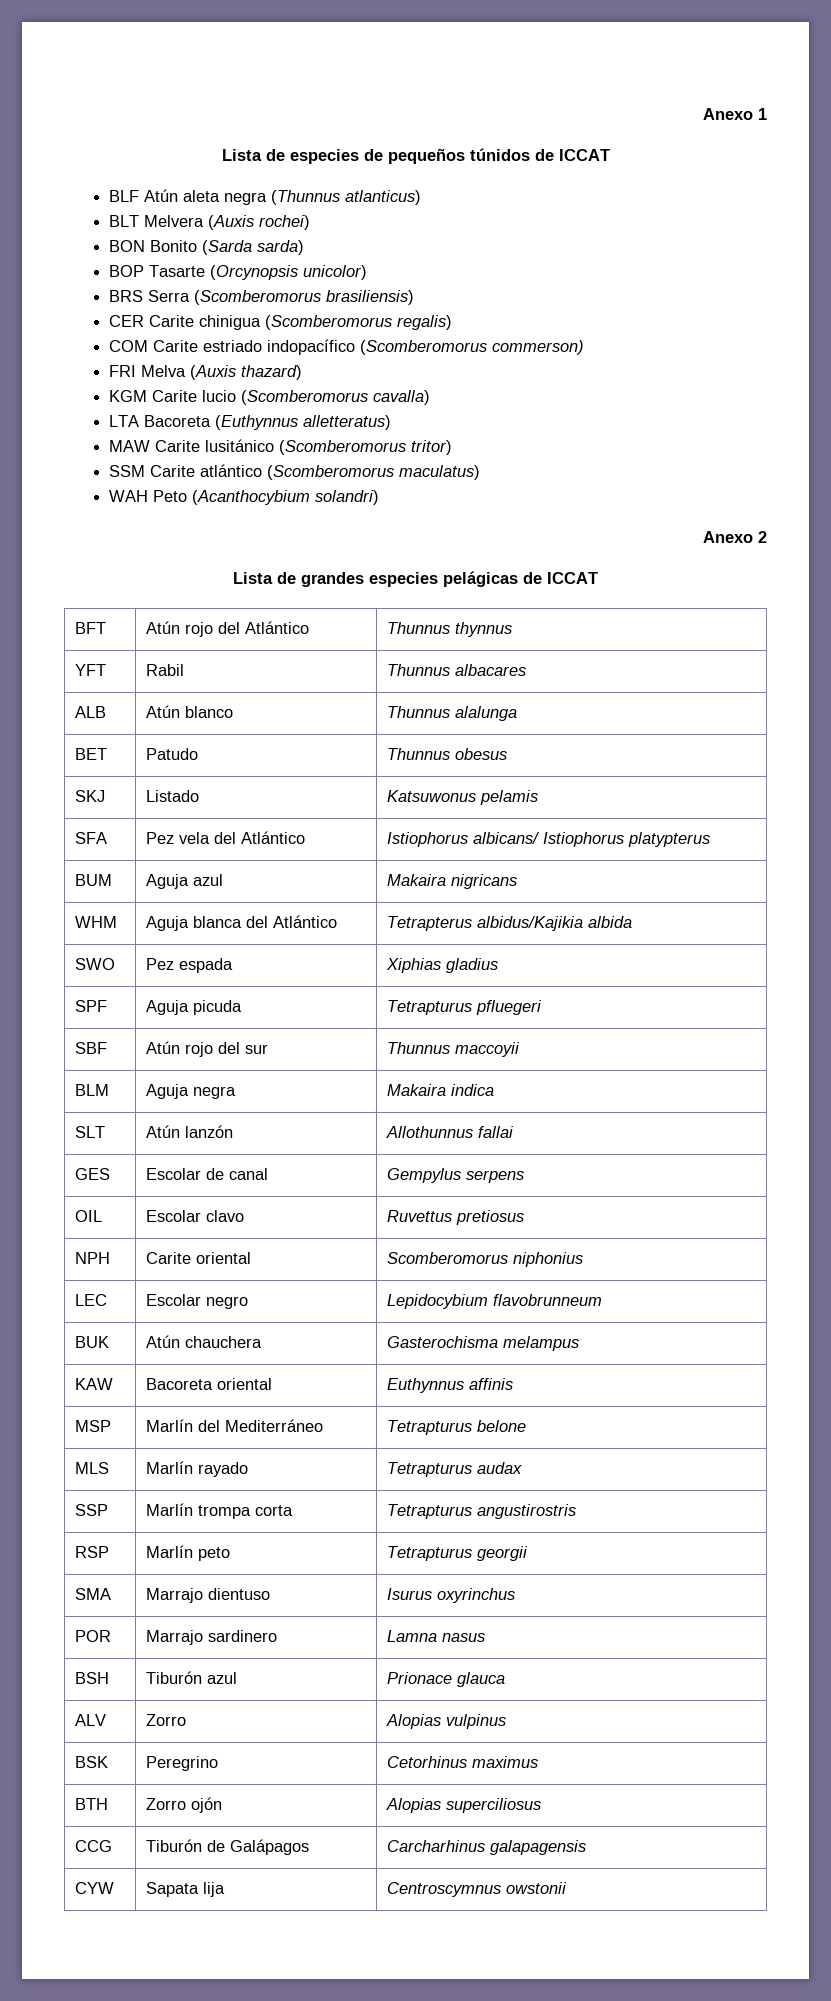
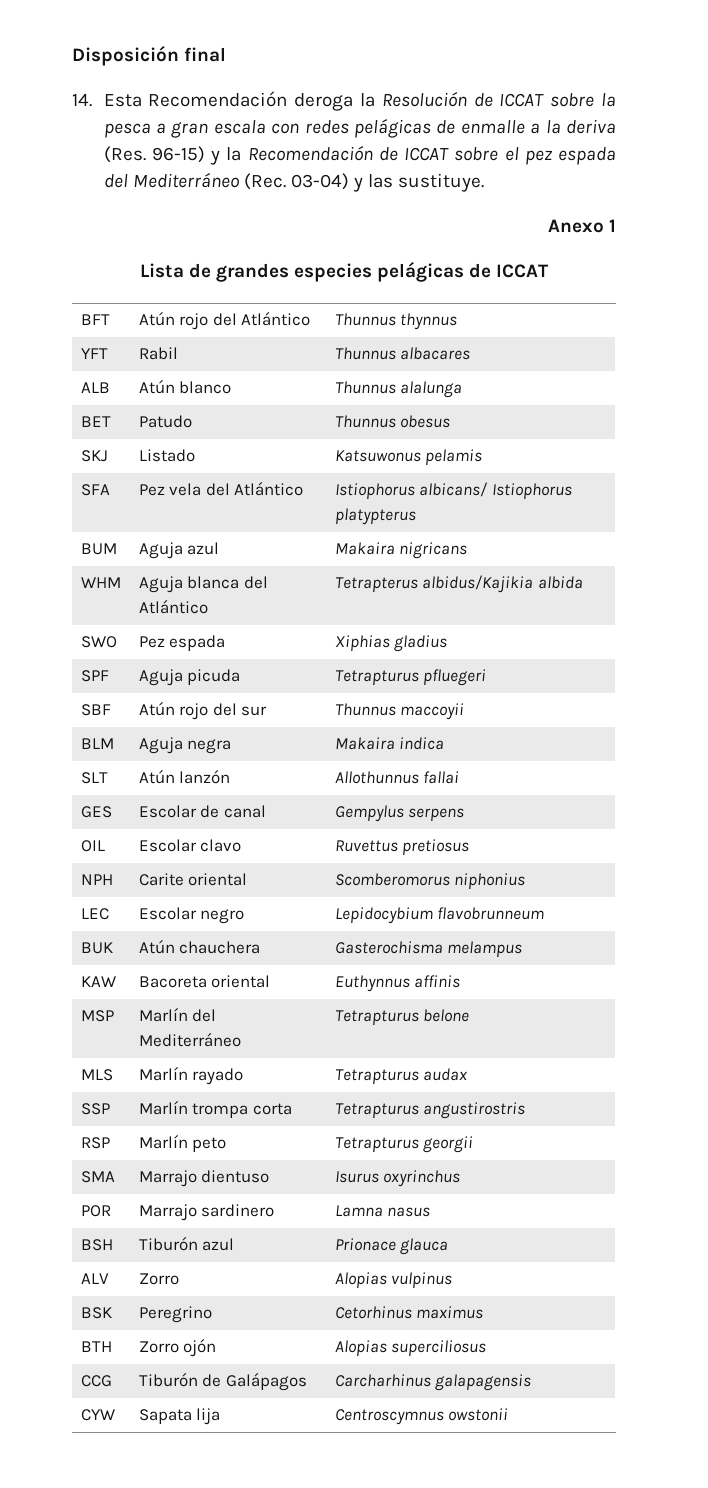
+ Disposición final
+ 14. Esta Recomendación deroga la Resolución de ICCAT sobre la pesca a gran escala con redes pelágicas de enmalle a la deriva (Res. 96-15) y la Recomendación de ICCAT sobre el pez espada del Mediterráneo (Rec. 03-04) y las sustituye.
  Anexo 1
- Lista de especies de pequeños túnidos de ICCAT
- BLF Atún aleta negra (Thunnus atlanticus)
- BLT Melvera (Auxis rochei)
- BON Bonito (Sarda sarda)
- BOP Tasarte (Orcynopsis unicolor)
- BRS Serra (Scomberomorus brasiliensis)
- CER Carite chinigua (Scomberomorus regalis)
- COM Carite estriado indopacífico (Scomberomorus commerson)
- FRI Melva (Auxis thazard)
- KGM Carite lucio (Scomberomorus cavalla)
- LTA Bacoreta (Euthynnus alletteratus)
- MAW Carite lusitánico (Scomberomorus tritor)
- SSM Carite atlántico (Scomberomorus maculatus)
- WAH Peto (Acanthocybium solandri)
- Anexo 2

